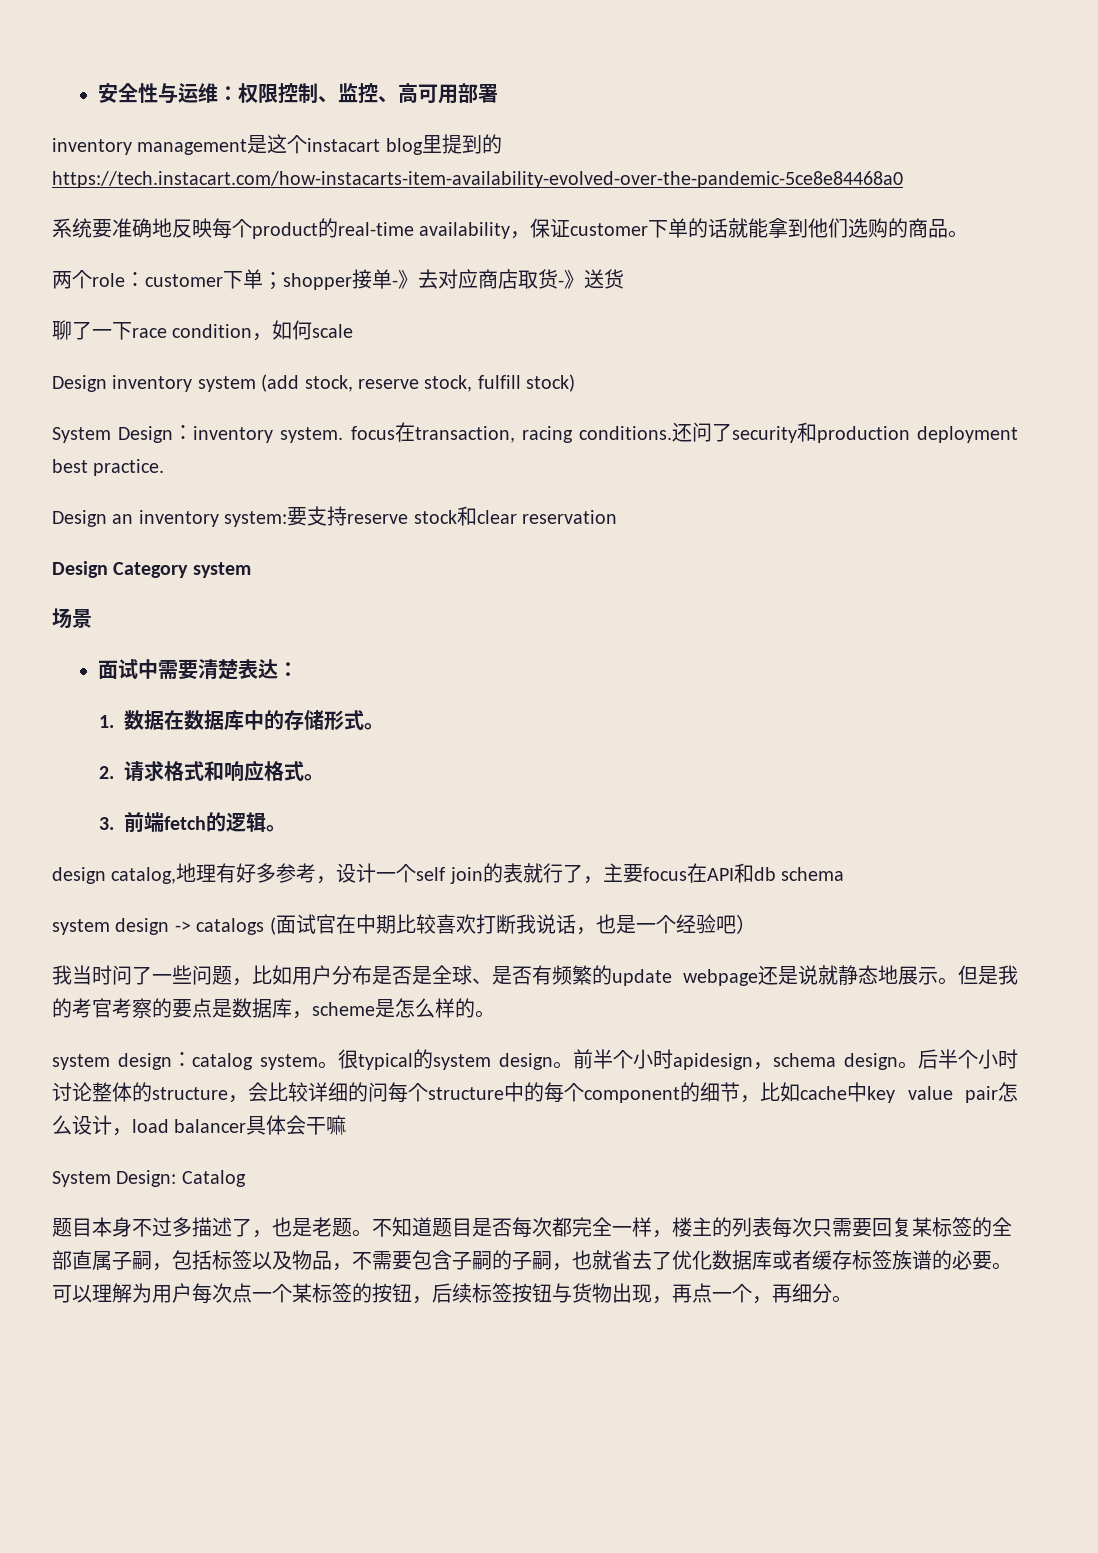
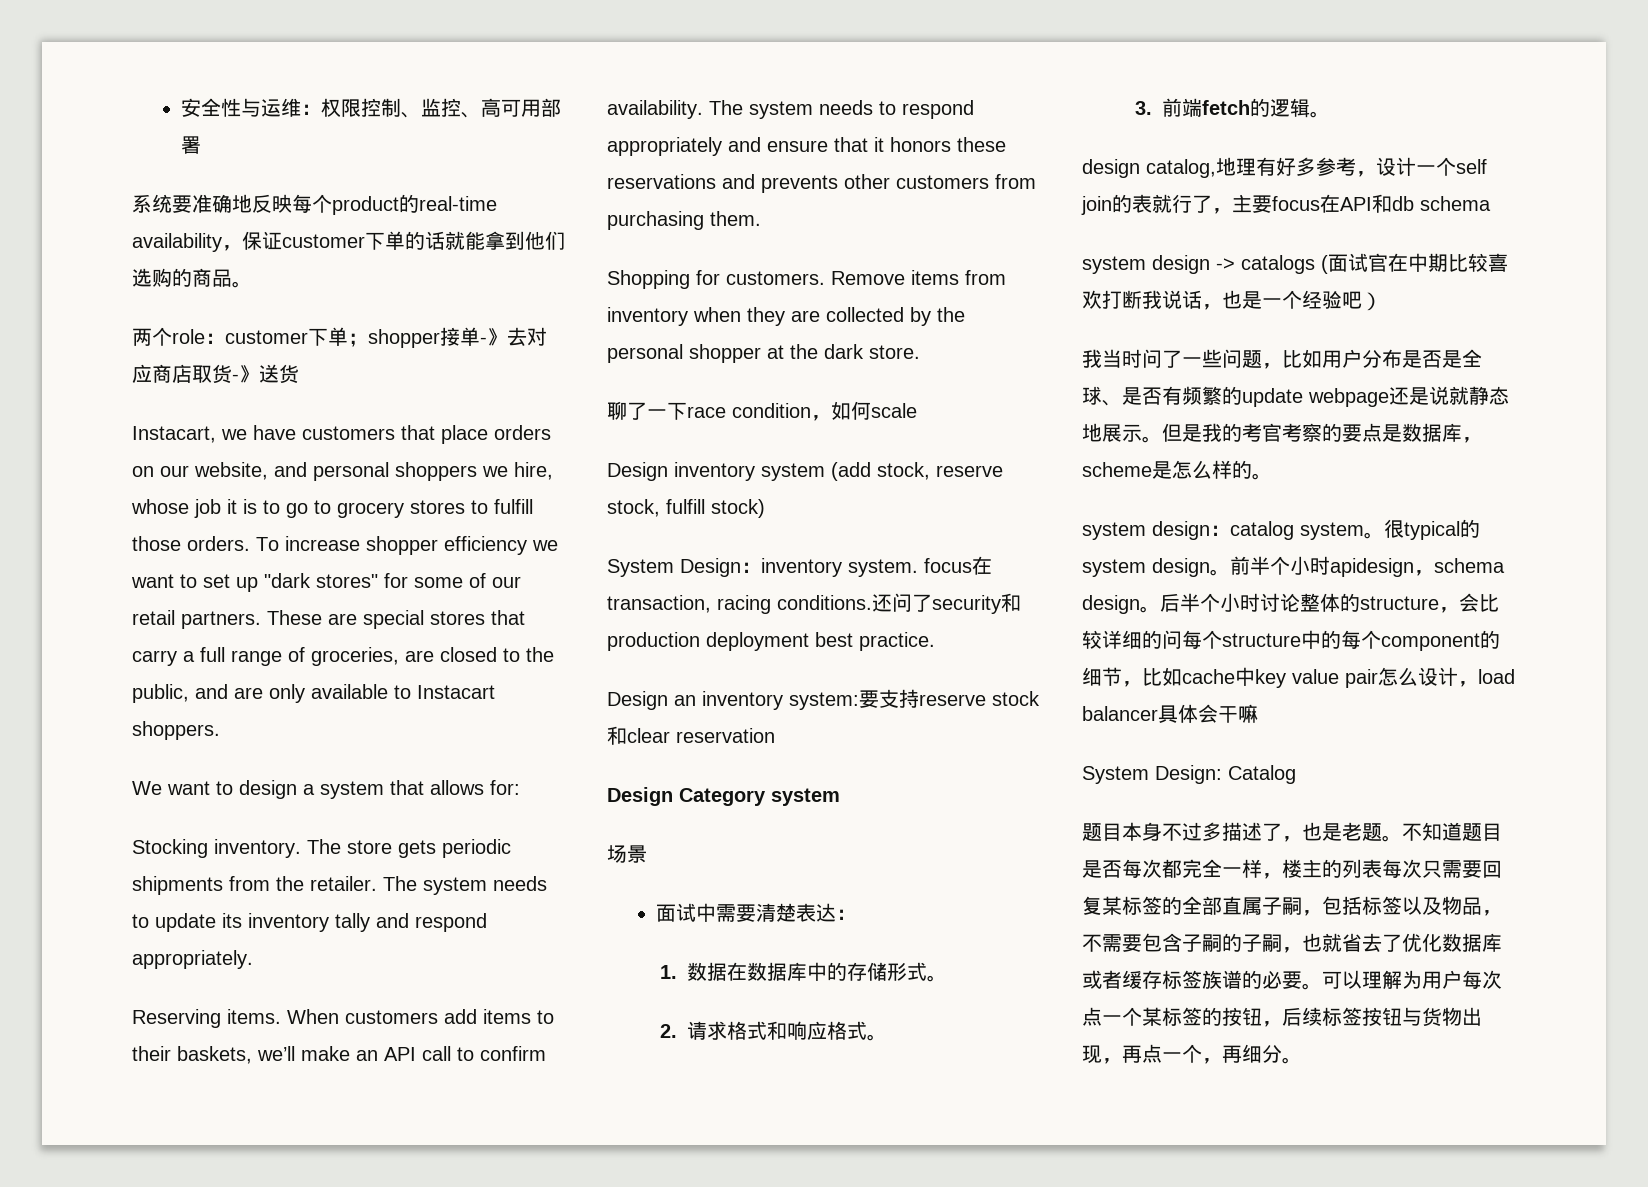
- inventory management是这个instacart blog里提到的https://tech.instacart.com/how-instacarts-item-availability-evolved-over-the-pandemic-5ce8e84468a0
+ Instacart, we have customers that place orders on our website, and personal shoppers we hire, whose job it is to go to grocery stores to fulfill those orders. To increase shopper efficiency we want to set up "dark stores" for some of our retail partners. These are special stores that carry a full range of groceries, are closed to the public, and are only available to Instacart shoppers.
+ We want to design a system that allows for:
+ Stocking inventory. The store gets periodic shipments from the retailer. The system needs to update its inventory tally and respond appropriately.
+ Reserving items. When customers add items to their baskets, we’ll make an API call to confirm availability. The system needs to respond appropriately and ensure that it honors these reservations and prevents other customers from purchasing them.
+ Shopping for customers. Remove items from inventory when they are collected by the personal shopper at the dark store.

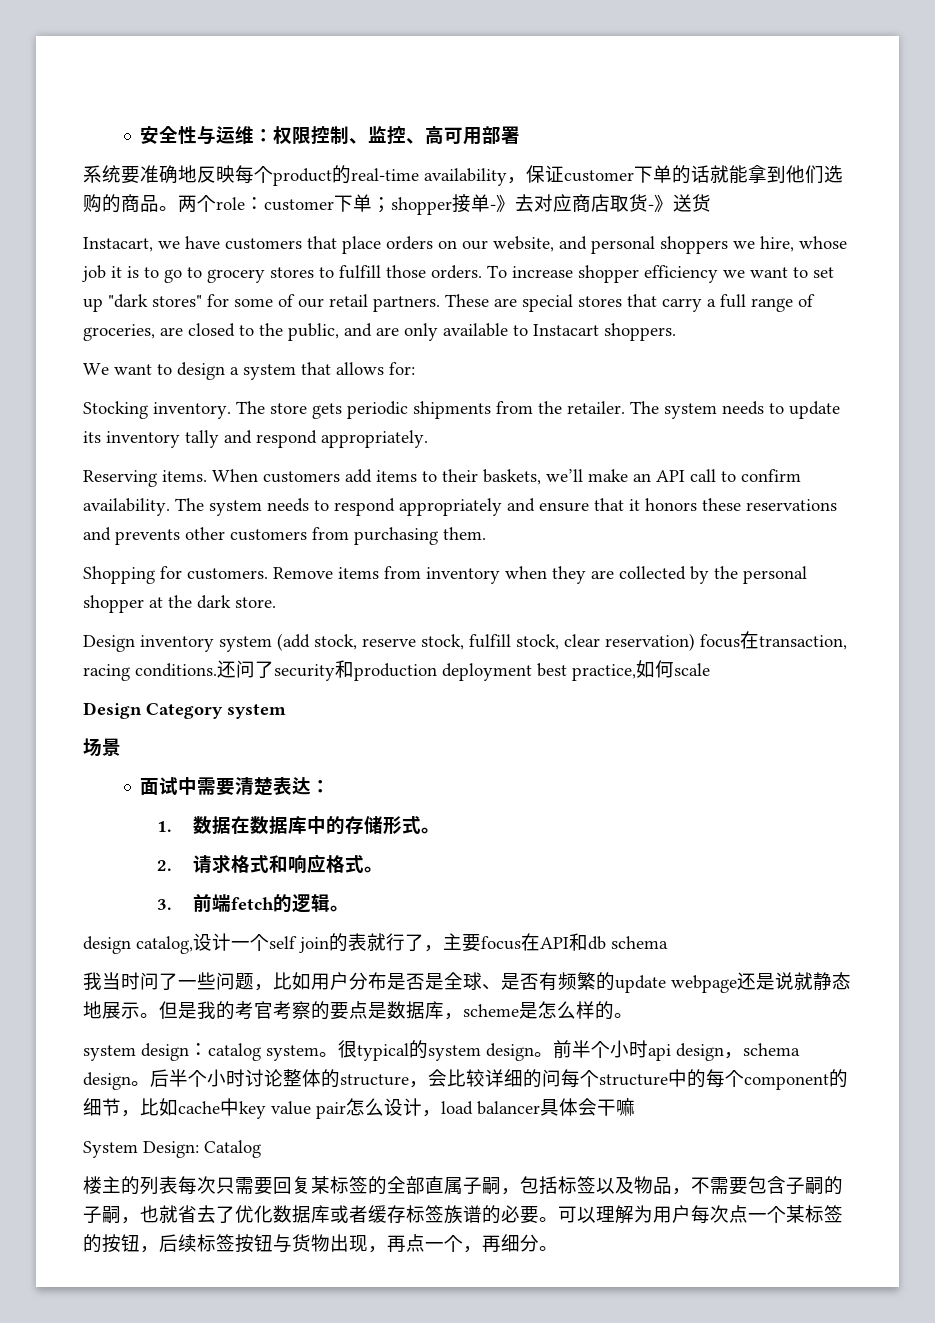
- 系统要准确地反映每个product的real-time availability，保证customer下单的话就能拿到他们选购的商品。
- 两个role：customer下单；shopper接单-》去对应商店取货-》送货
+ 系统要准确地反映每个product的real-time availability，保证customer下单的话就能拿到他们选购的商品。两个role：customer下单；shopper接单-》去对应商店取货-》送货
- 聊了一下race condition，如何scale
- Design inventory system (add stock, reserve stock, fulfill stock)
- System Design：inventory system. focus在transaction, racing conditions.
+ Design inventory system (add stock, reserve stock, fulfill stock, clear reservation) focus在transaction, racing conditions.
- 还问了security和production deployment best practice.
- Design an inventory system:要支持reserve stock和clear reservation
+ 还问了security和production deployment best practice,如何scale
- design catalog,地理有好多参考，设计一个self join的表就行了，主要focus在API和db schema
+ design catalog,设计一个self join的表就行了，主要focus在API和db schema
- system design -> catalogs (面试官在中期比较喜欢打断我说话，也是一个经验吧）
- 前半个小时apidesign，schema design。
+ 前半个小时api design，schema design。
- 题目本身不过多描述了，也是老题。不知道题目是否每次都完全一样，楼主的列表每次只需要回复某标签的全部直属子嗣，包括标签以及物品，不需要包含子嗣的子嗣，也就省去了优化数据库或者缓存标签族谱的必要。
+ 楼主的列表每次只需要回复某标签的全部直属子嗣，包括标签以及物品，不需要包含子嗣的子嗣，也就省去了优化数据库或者缓存标签族谱的必要。

